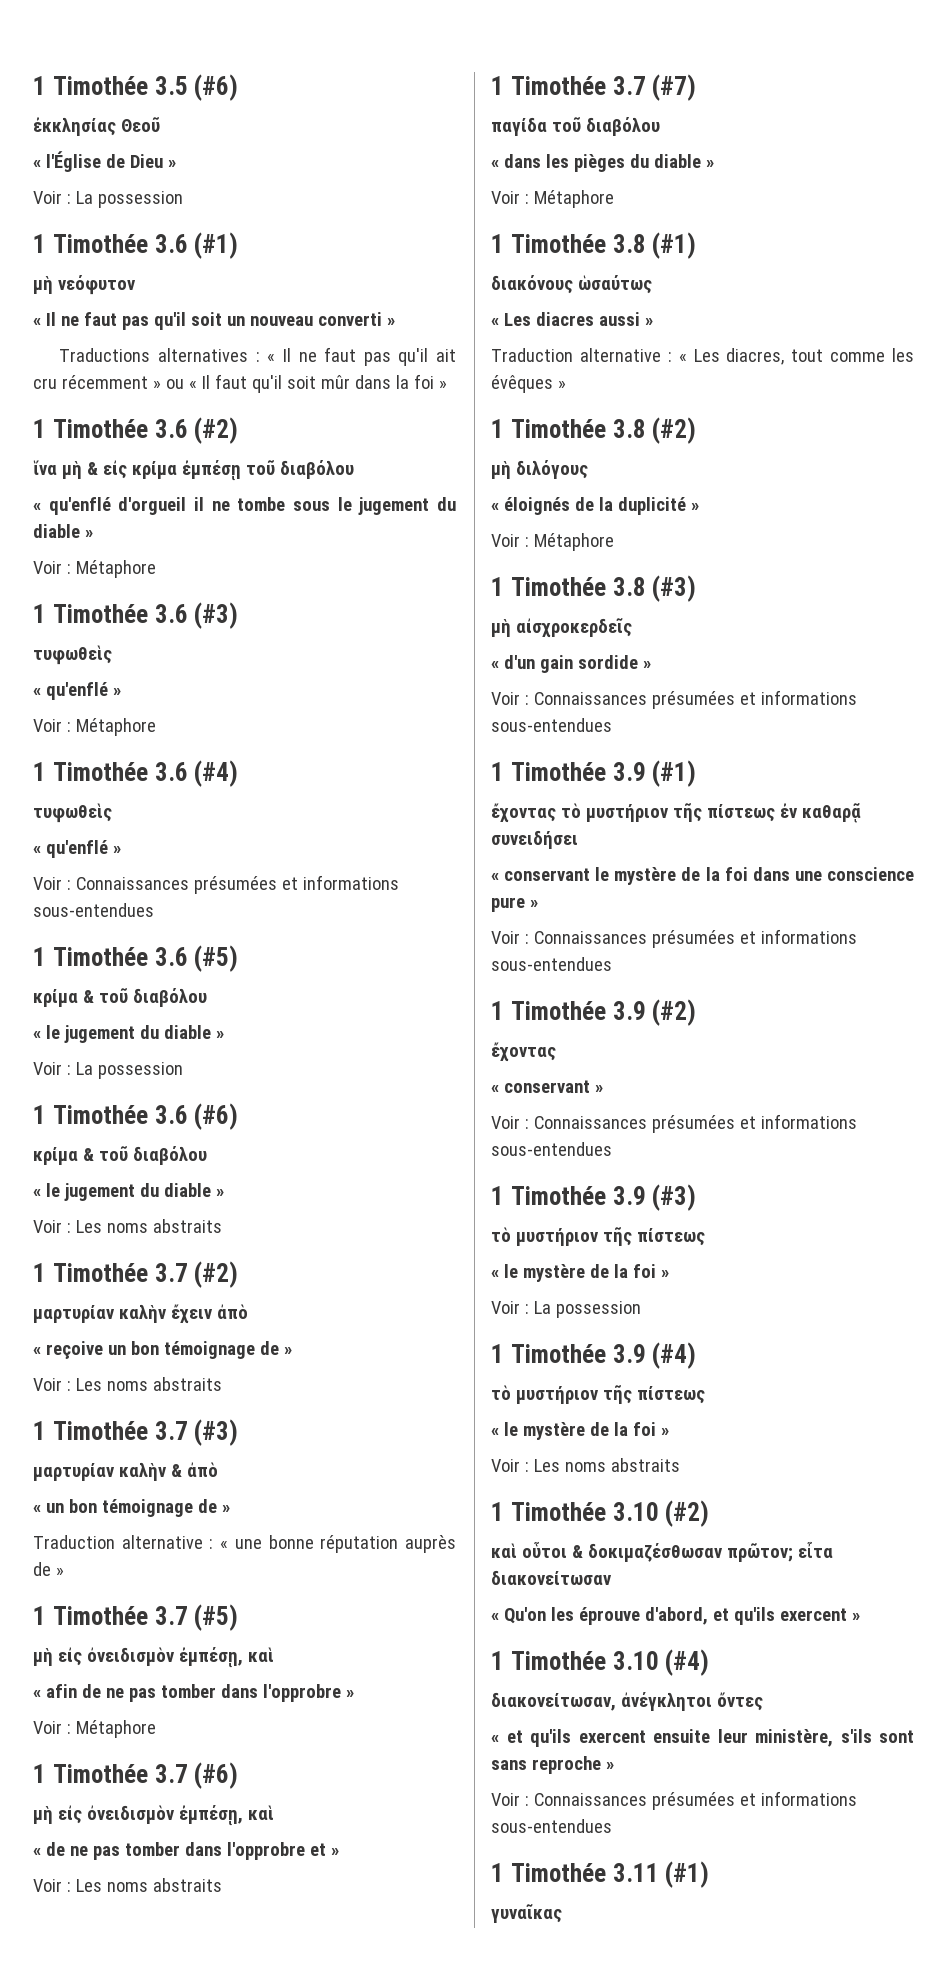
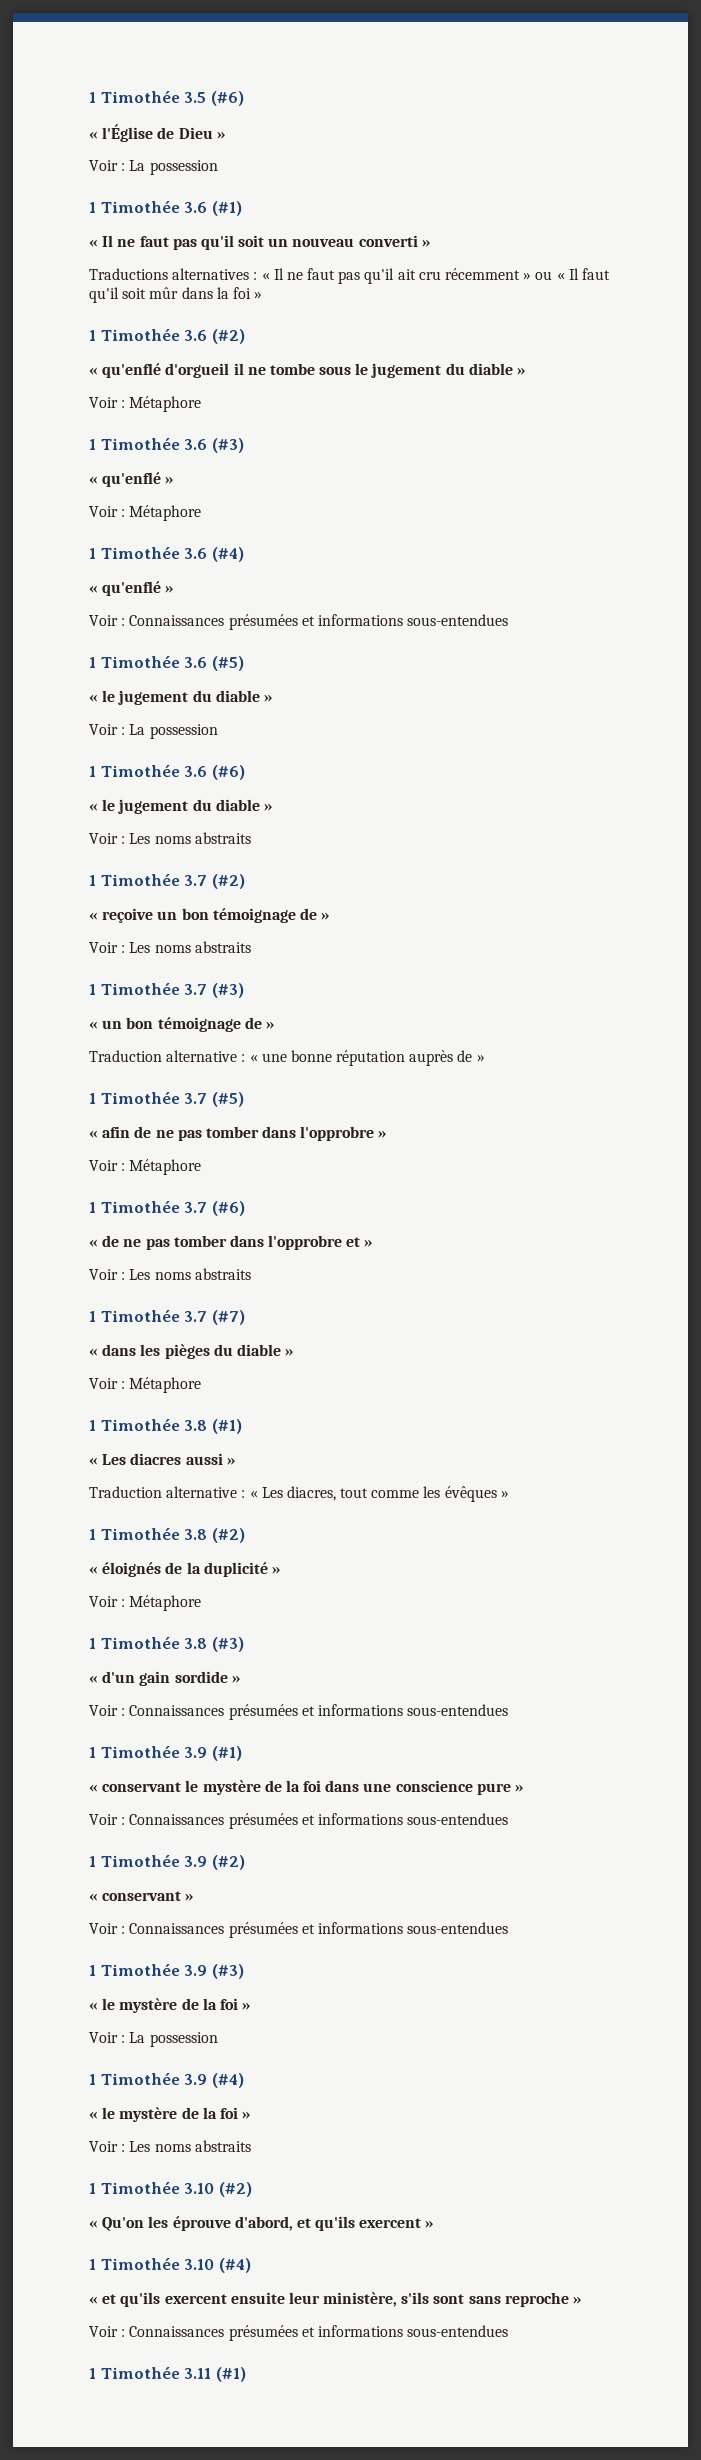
- ἐκκλησίας Θεοῦ
- μὴ νεόφυτον
- ἵνα μὴ & εἰς κρίμα ἐμπέσῃ τοῦ διαβόλου
  1 Timothée 3.6 (#3)
- τυφωθεὶς
  1 Timothée 3.6 (#4)
- τυφωθεὶς
  1 Timothée 3.6 (#5)
- κρίμα & τοῦ διαβόλου
  1 Timothée 3.6 (#6)
- κρίμα & τοῦ διαβόλου
- μαρτυρίαν καλὴν ἔχειν ἀπὸ
- μαρτυρίαν καλὴν & ἀπὸ
  1 Timothée 3.7 (#5)
- μὴ εἰς ὀνειδισμὸν ἐμπέσῃ, καὶ
  1 Timothée 3.7 (#6)
- μὴ εἰς ὀνειδισμὸν ἐμπέσῃ, καὶ
- παγίδα τοῦ διαβόλου
- διακόνους ὡσαύτως
- μὴ διλόγους
- μὴ αἰσχροκερδεῖς
- ἔχοντας τὸ μυστήριον τῆς πίστεως ἐν καθαρᾷ συνειδήσει
  1 Timothée 3.9 (#2)
- ἔχοντας
  1 Timothée 3.9 (#3)
- τὸ μυστήριον τῆς πίστεως
  1 Timothée 3.9 (#4)
- τὸ μυστήριον τῆς πίστεως
- καὶ οὗτοι & δοκιμαζέσθωσαν πρῶτον; εἶτα διακονείτωσαν
- διακονείτωσαν, ἀνέγκλητοι ὄντες
- γυναῖκας

